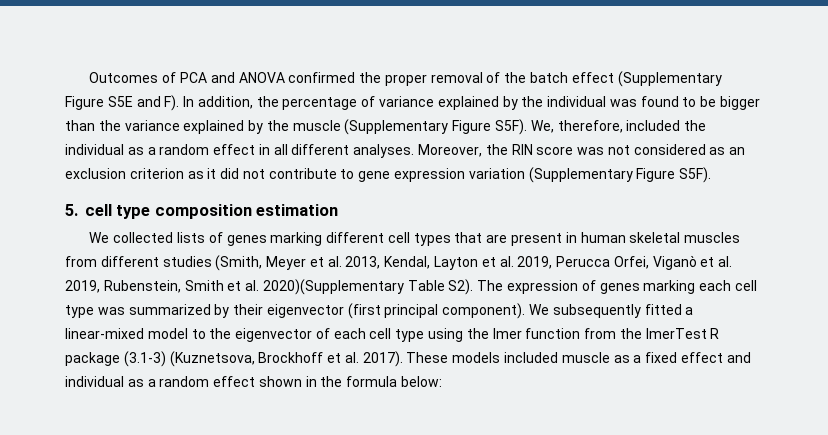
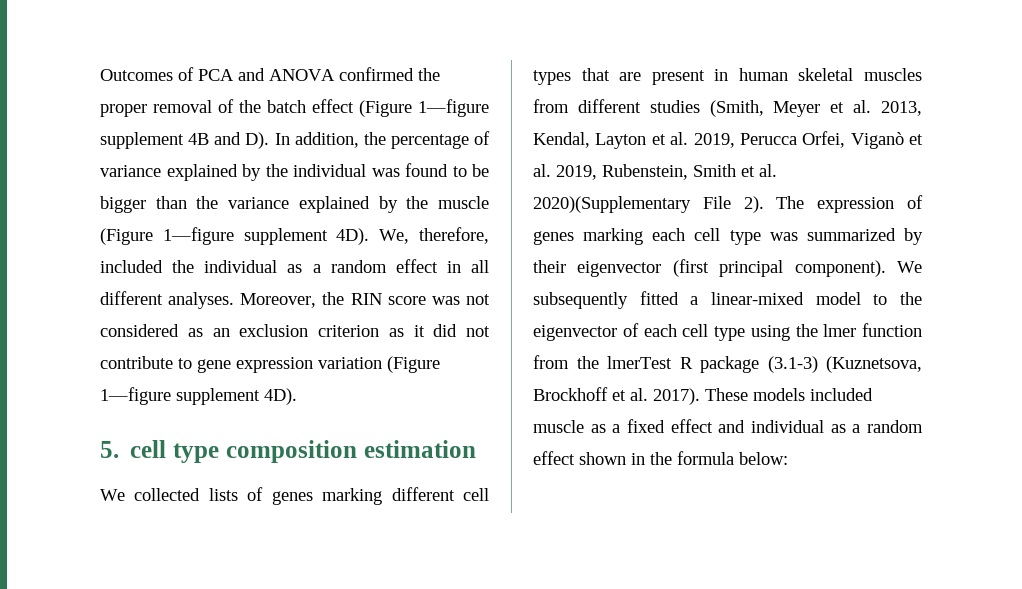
- Outcomes of PCA and ANOVA confirmed the proper removal of the batch effect (Supplementary Figure S5E and F). In addition, the percentage of variance explained by the individual was found to be bigger than the variance explained by the muscle (Supplementary Figure S5F).
+ Outcomes of PCA and ANOVA confirmed the proper removal of the batch effect (Figure 1—figure supplement 4B and D). In addition, the percentage of variance explained by the individual was found to be bigger than the variance explained by the muscle (Figure 1—figure supplement 4D).
- Moreover, the RIN score was not considered as an exclusion criterion as it did not contribute to gene expression variation (Supplementary Figure S5F).
+ Moreover, the RIN score was not considered as an exclusion criterion as it did not contribute to gene expression variation (Figure 1—figure supplement 4D).
- We collected lists of genes marking different cell types that are present in human skeletal muscles from different studies (Smith, Meyer et al. 2013, Kendal, Layton et al. 2019, Perucca Orfei, Viganò et al. 2019, Rubenstein, Smith et al. 2020)(Supplementary Table S2). The expression of genes marking each cell type was summarized by their eigenvector (first principal component).
+ We collected lists of genes marking different cell types that are present in human skeletal muscles from different studies (Smith, Meyer et al. 2013, Kendal, Layton et al. 2019, Perucca Orfei, Viganò et al. 2019, Rubenstein, Smith et al. 2020)(Supplementary File 2). The expression of genes marking each cell type was summarized by their eigenvector (first principal component).

